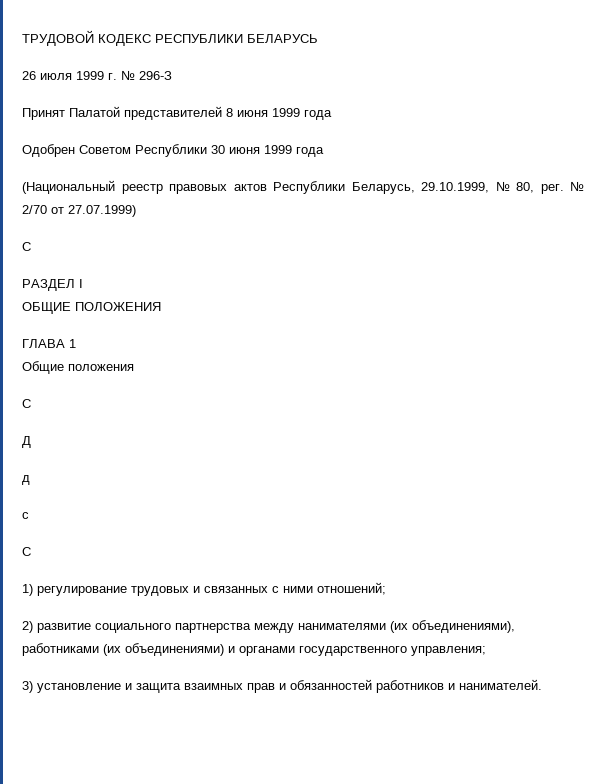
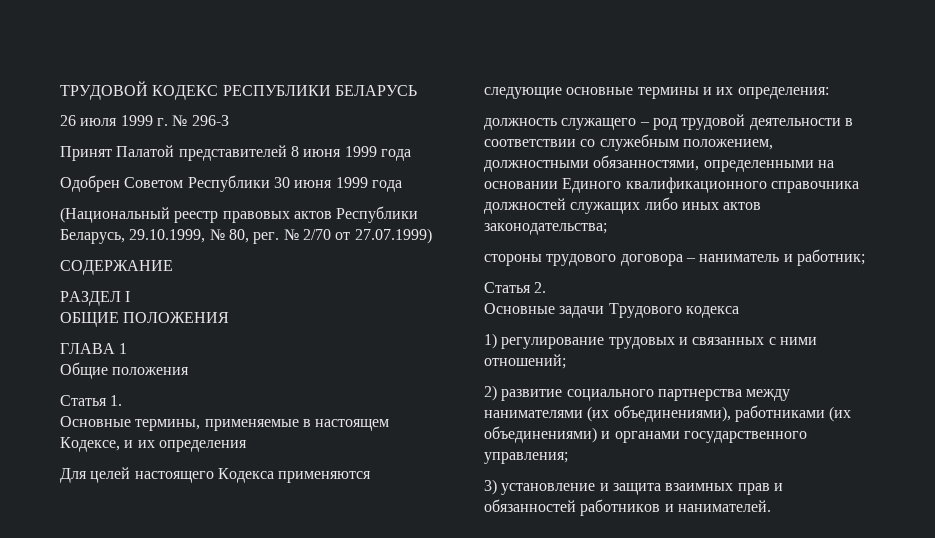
  № 2/70 от 27.07.1999)
- С
+ СОДЕРЖАНИЕ
  Общие положения
- С
- Д
- д
- с
- С
+ Статья 1.
+ Основные термины, применяемые в настоящем Кодексе, и их определения
+ Для целей настоящего Кодекса применяются следующие основные термины и их определения:
+ должность служащего – род трудовой деятельности в соответствии со служебным положением, должностными обязанностями, определенными на основании Единого квалификационного справочника должностей служащих либо иных актов законодательства;
+ стороны трудового договора – наниматель и работник;
+ Статья 2.
+ Основные задачи Трудового кодекса

